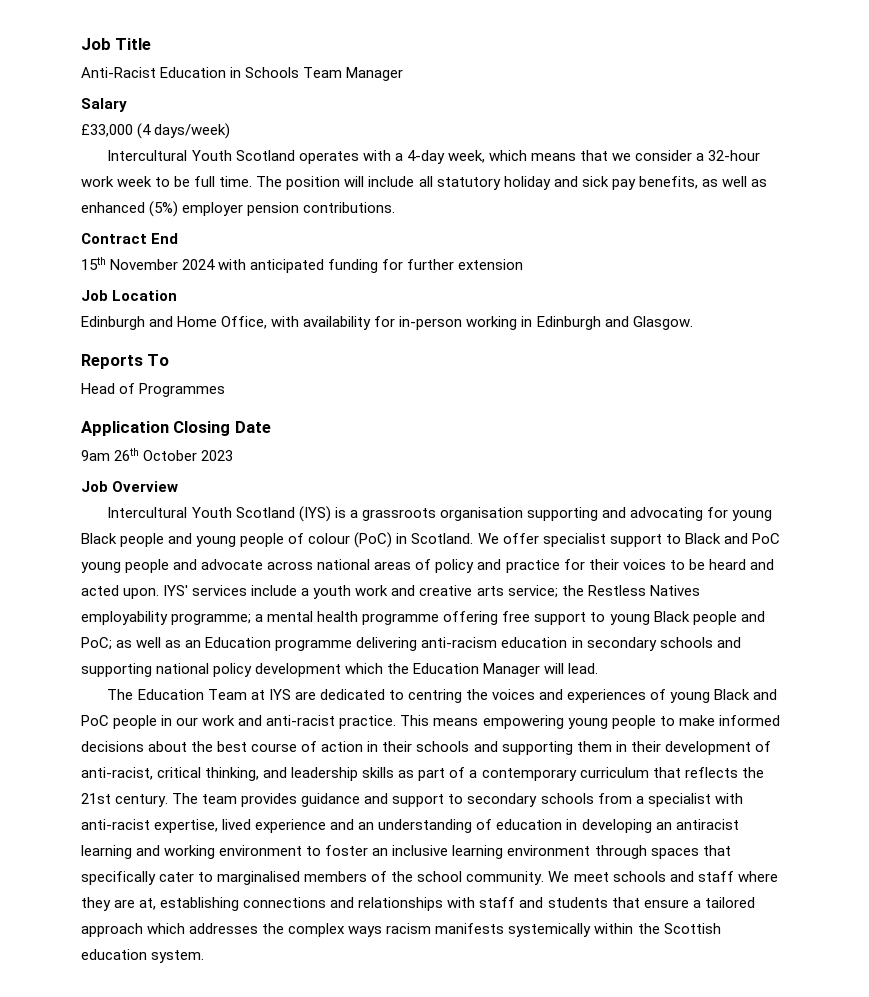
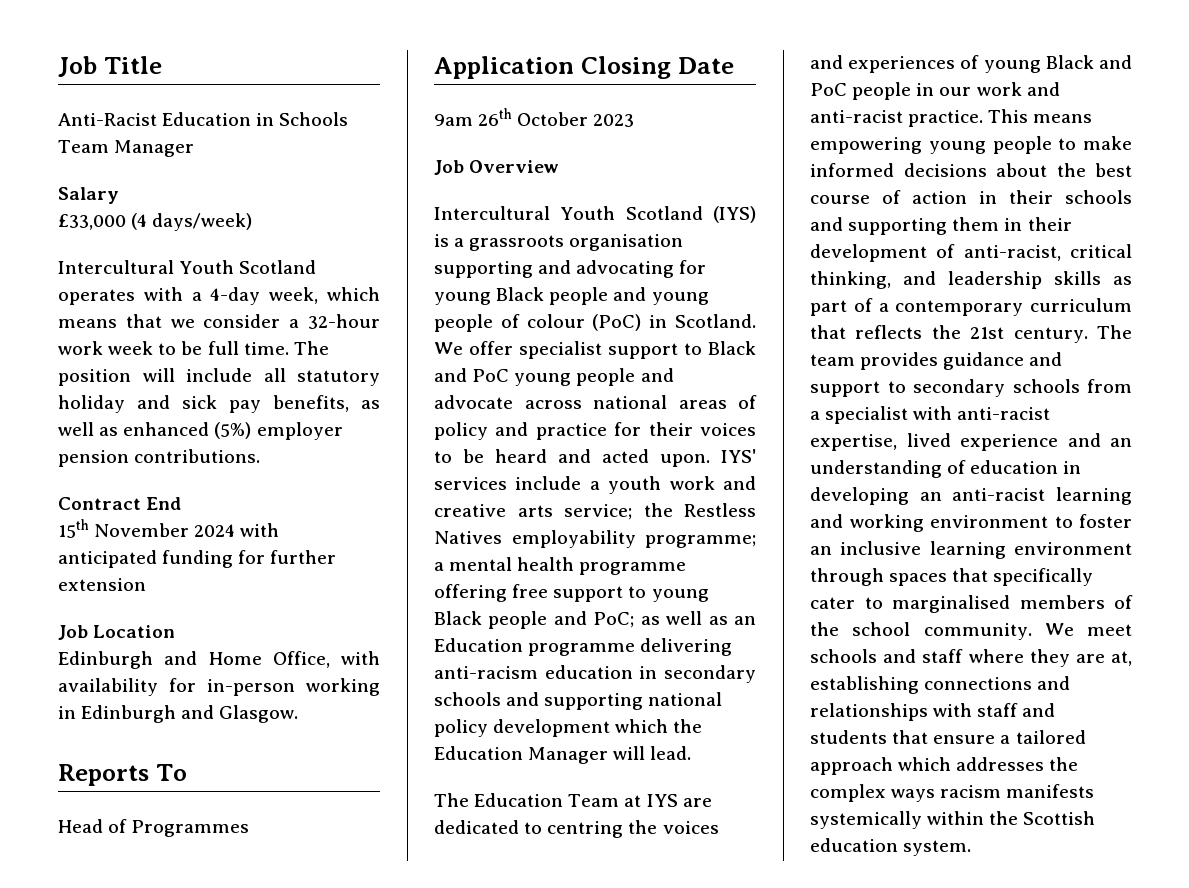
- The team provides guidance and support to secondary schools from a specialist with anti-racist expertise, lived experience and an understanding of education in developing an antiracist learning and working environment to foster an inclusive learning environment through spaces that specifically cater to marginalised members of the school community.
+ The team provides guidance and support to secondary schools from a specialist with anti-racist expertise, lived experience and an understanding of education in developing an anti-racist learning and working environment to foster an inclusive learning environment through spaces that specifically cater to marginalised members of the school community.

